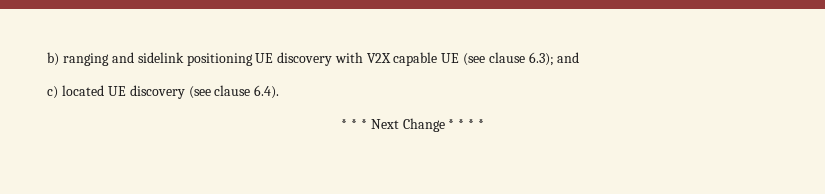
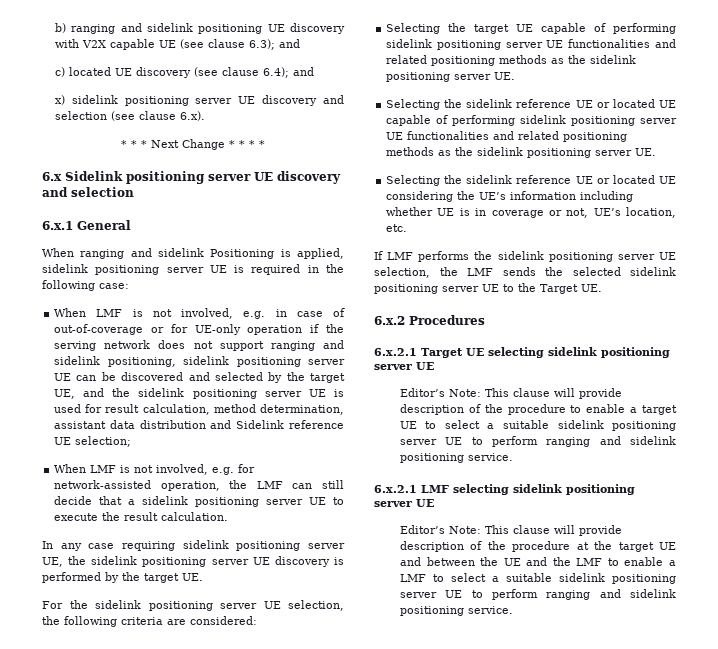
- c) located UE discovery (see clause 6.4).
+ c) located UE discovery (see clause 6.4); and
+ x) sidelink positioning server UE discovery and selection (see clause 6.x).
+ 6.x Sidelink positioning server UE discovery and selection
+ 6.x.1 General
+ When ranging and sidelink Positioning is applied, sidelink positioning server UE is required in the following case:
+ When LMF is not involved, e.g. in case of out-of-coverage or for UE-only operation if the serving network does not support ranging and sidelink positioning, sidelink positioning server UE can be discovered and selected by the target UE, and the sidelink positioning server UE is used for result calculation, method determination, assistant data distribution and Sidelink reference UE selection;
+ When LMF is not involved, e.g. for network-assisted operation, the LMF can still decide that a sidelink positioning server UE to execute the result calculation.
+ In any case requiring sidelink positioning server UE, the sidelink positioning server UE discovery is performed by the target UE.
+ For the sidelink positioning server UE selection, the following criteria are considered:
+ Selecting the target UE capable of performing sidelink positioning server UE functionalities and related positioning methods as the sidelink positioning server UE.
+ Selecting the sidelink reference UE or located UE capable of performing sidelink positioning server UE functionalities and related positioning methods as the sidelink positioning server UE.
+ Selecting the sidelink reference UE or located UE considering the UE’s information including whether UE is in coverage or not, UE’s location, etc.
+ If LMF performs the sidelink positioning server UE selection, the LMF sends the selected sidelink positioning server UE to the Target UE.
+ 6.x.2 Procedures
+ 6.x.2.1 Target UE selecting sidelink positioning server UE
+ Editor’s Note: This clause will provide description of the procedure to enable a target UE to select a suitable sidelink positioning server UE to perform ranging and sidelink positioning service.
+ 6.x.2.1 LMF selecting sidelink positioning server UE
+ Editor’s Note: This clause will provide description of the procedure at the target UE and between the UE and the LMF to enable a LMF to select a suitable sidelink positioning server UE to perform ranging and sidelink positioning service.

